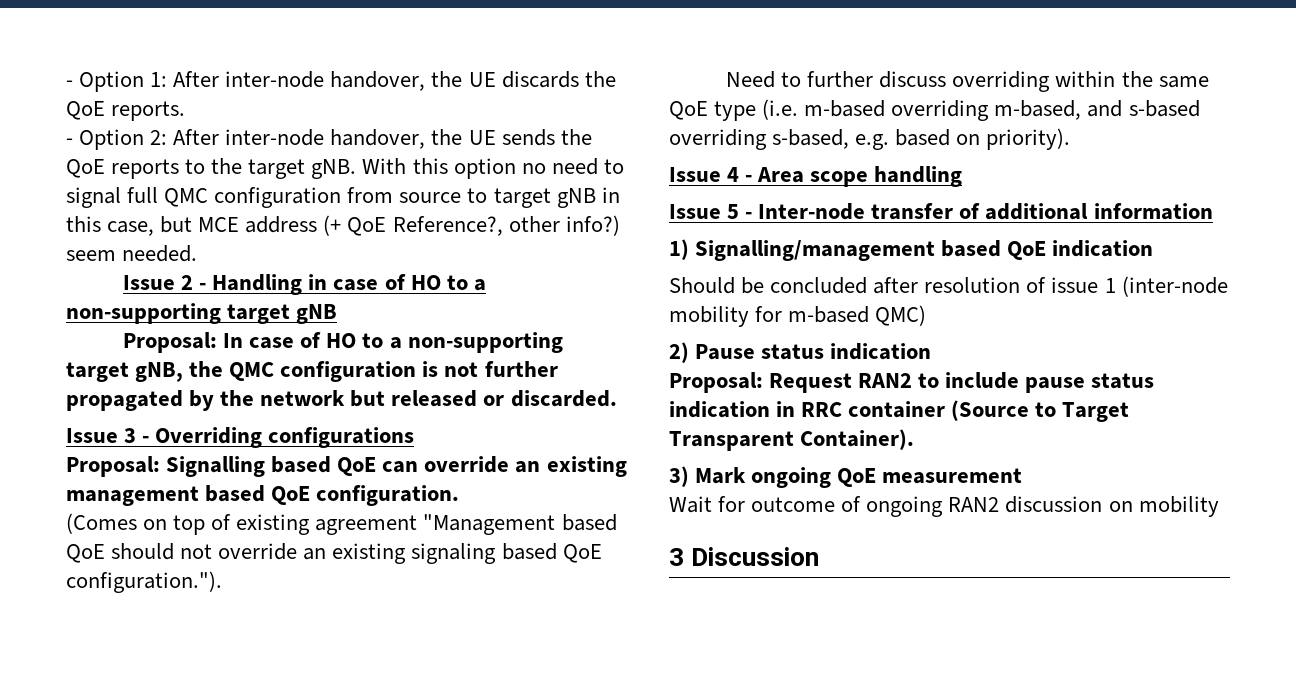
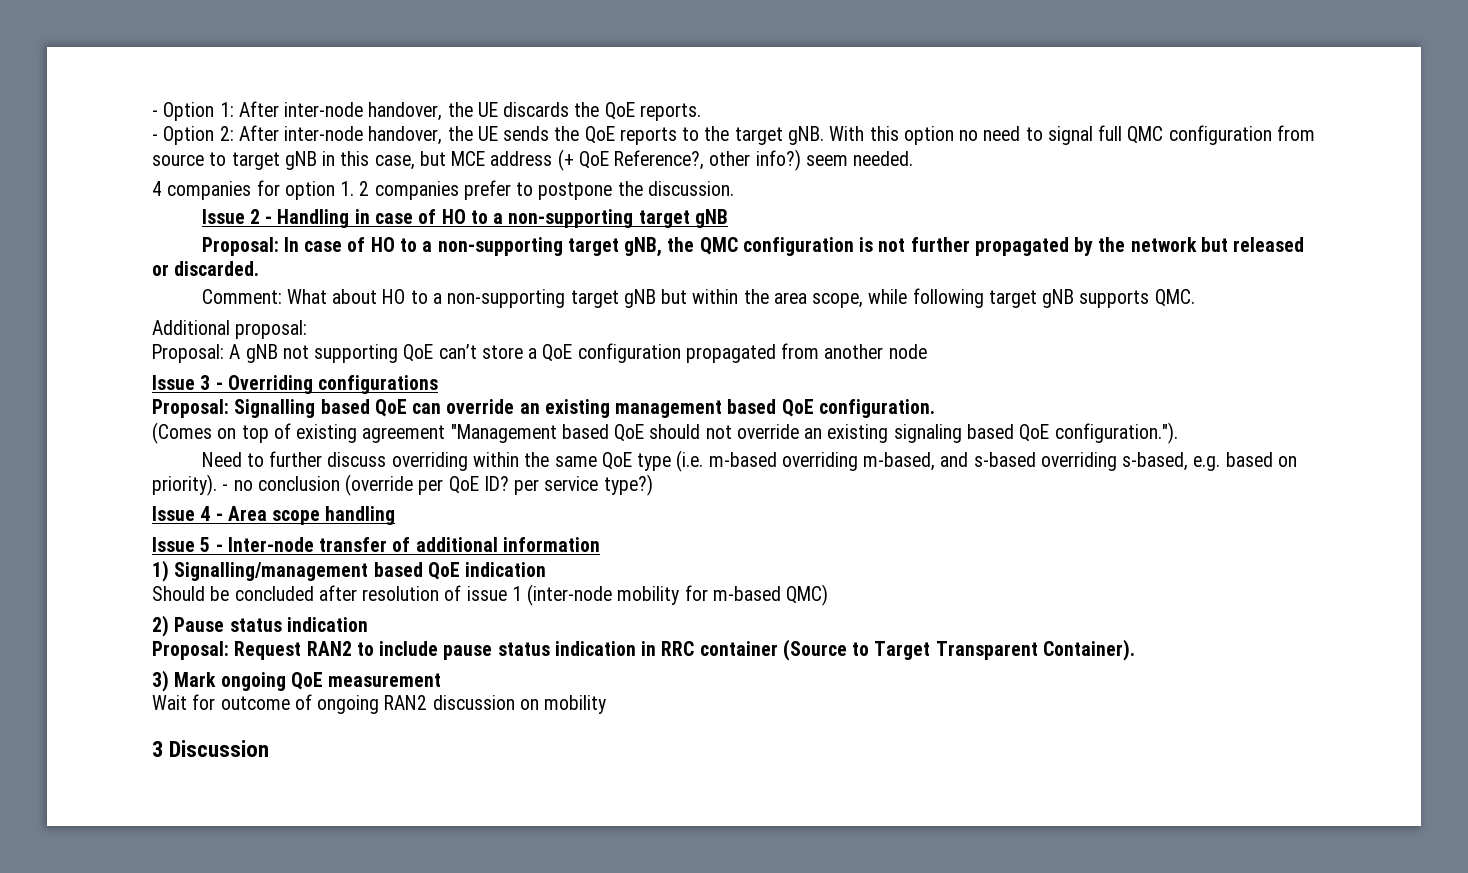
+ 4 companies for option 1. 2 companies prefer to postpone the discussion.
+ Comment: What about HO to a non-supporting target gNB but within the area scope, while following target gNB supports QMC.
+ Additional proposal:
+ Proposal: A gNB not supporting QoE can’t store a QoE configuration propagated from another node
+ - no conclusion (override per QoE ID? per service type?)

